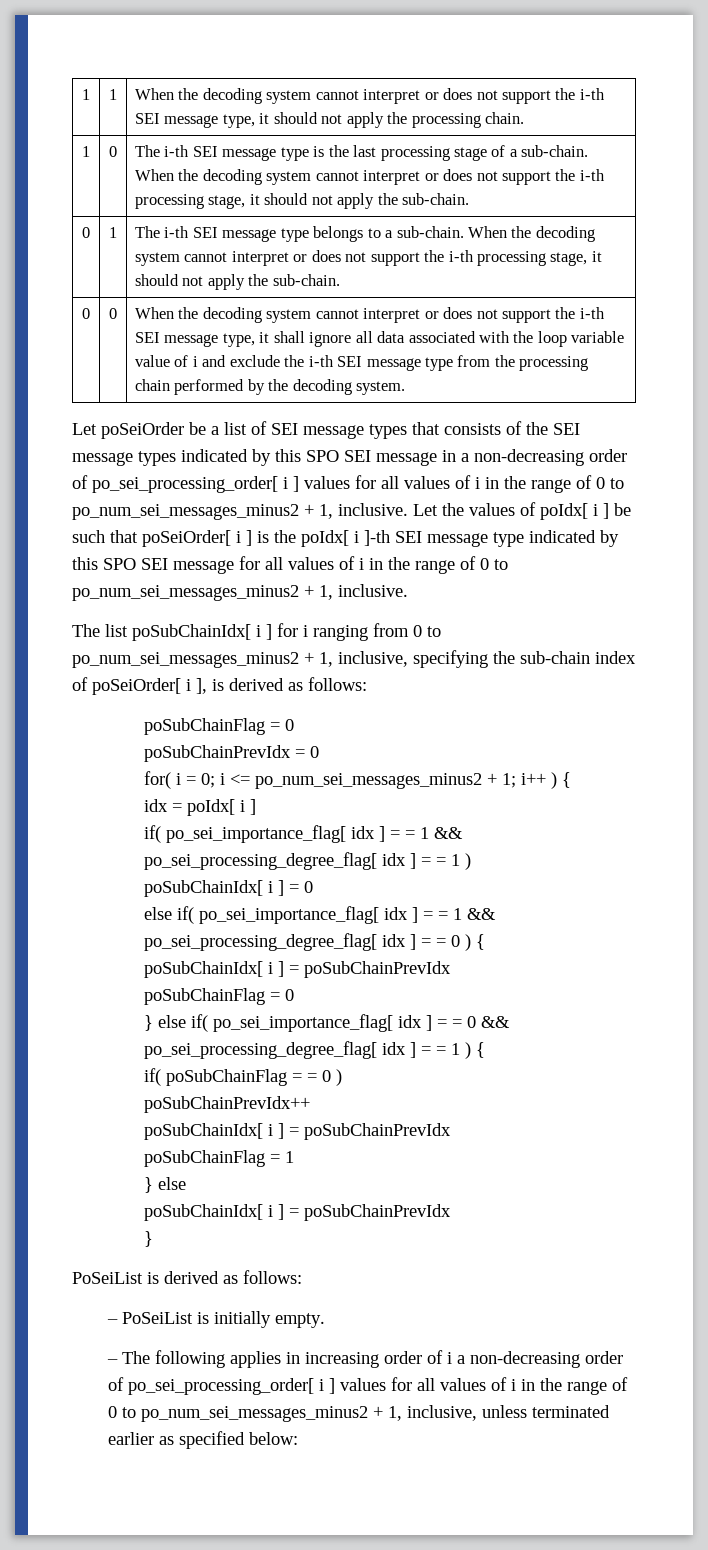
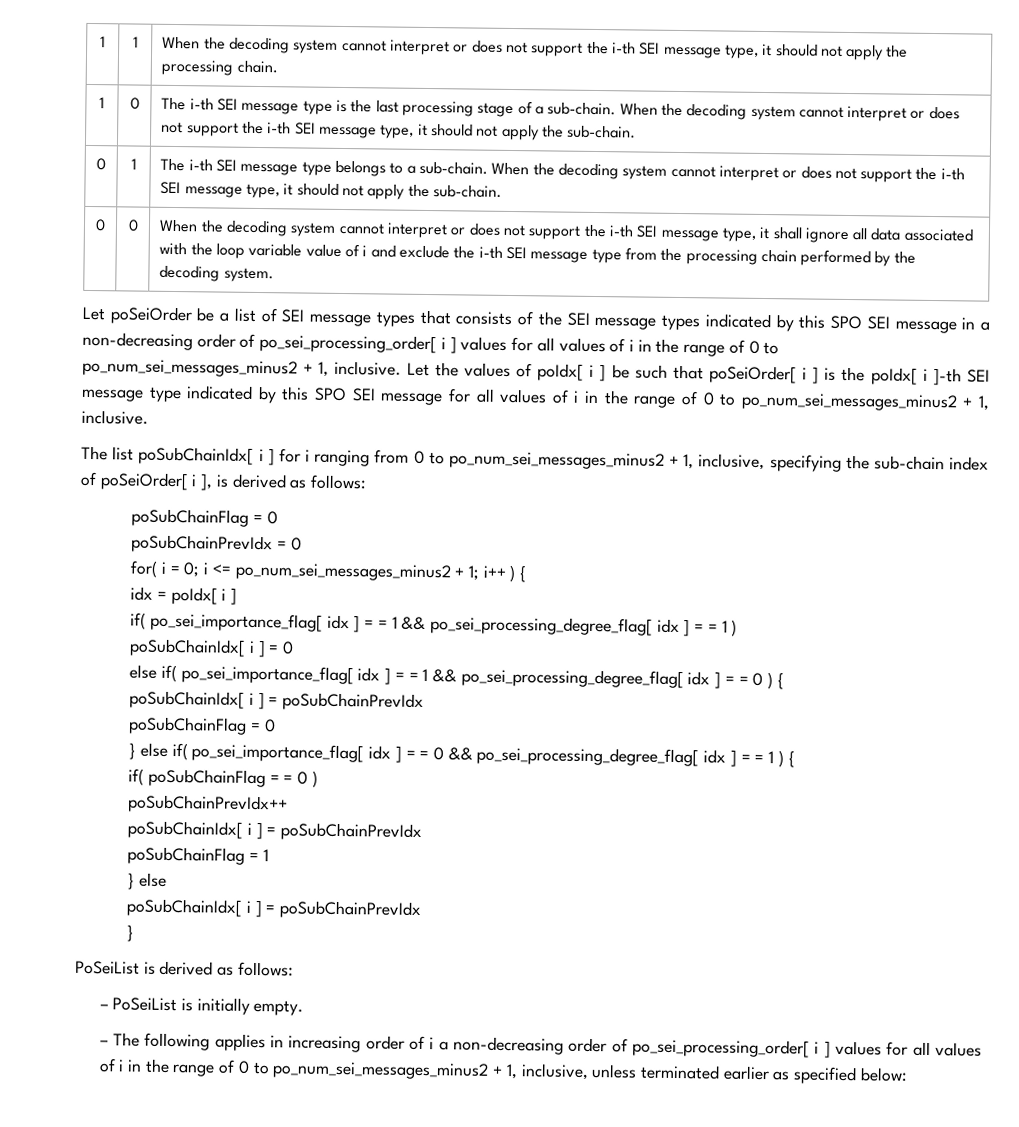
- 1 | 0 | The i-th SEI message type is the last processing stage of a sub-chain. When the decoding system cannot interpret or does not support the i-th processing stage, it should not apply the sub-chain.
+ 1 | 0 | The i-th SEI message type is the last processing stage of a sub-chain. When the decoding system cannot interpret or does not support the i-th SEI message type, it should not apply the sub-chain.
- 0 | 1 | The i-th SEI message type belongs to a sub-chain. When the decoding system cannot interpret or does not support the i-th processing stage, it should not apply the sub-chain.
+ 0 | 1 | The i-th SEI message type belongs to a sub-chain. When the decoding system cannot interpret or does not support the i-th SEI message type, it should not apply the sub-chain.

